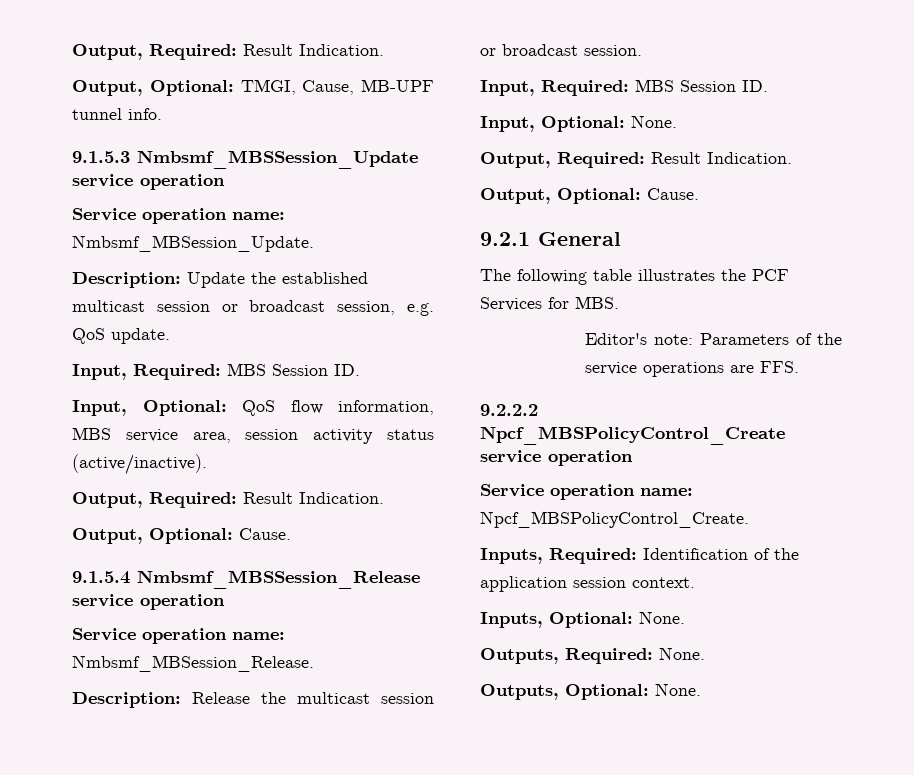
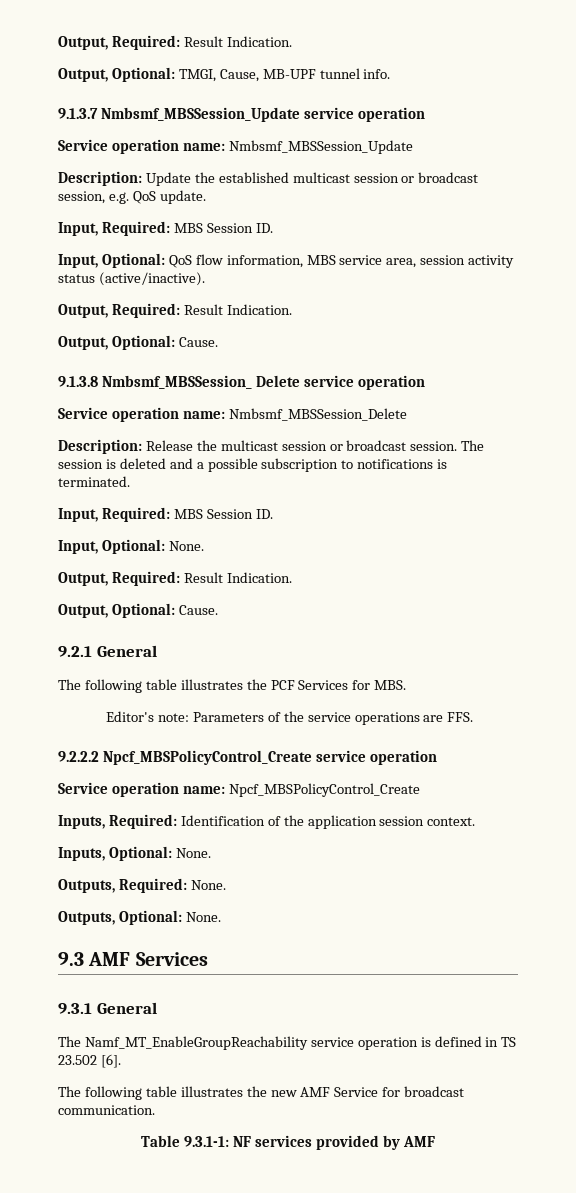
- 9.1.5.3 Nmbsmf_MBSSession_Update service operation
+ 9.1.3.7 Nmbsmf_MBSSession_Update service operation
- Service operation name: Nmbsmf_MBSession_Update.
+ Service operation name: Nmbsmf_MBSSession_Update
- 9.1.5.4 Nmbsmf_MBSSession_Release service operation
- Service operation name: Nmbsmf_MBSession_Release.
+ 9.1.3.8 Nmbsmf_MBSSession_ Delete service operation
+ Service operation name: Nmbsmf_MBSSession_Delete
+ The session is deleted and a possible subscription to notifications is terminated.
- Service operation name: Npcf_MBSPolicyControl_Create.
+ Service operation name: Npcf_MBSPolicyControl_Create
+ 9.3 AMF Services
+ 9.3.1 General
+ The Namf_MT_EnableGroupReachability service operation is defined in TS 23.502 [6].
+ The following table illustrates the new AMF Service for broadcast communication.
+ Table 9.3.1-1: NF services provided by AMF

